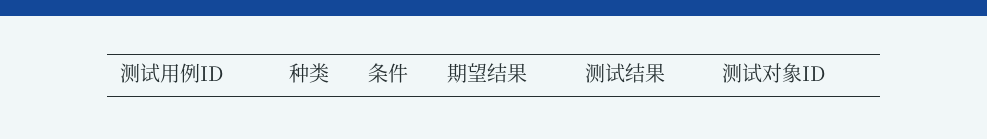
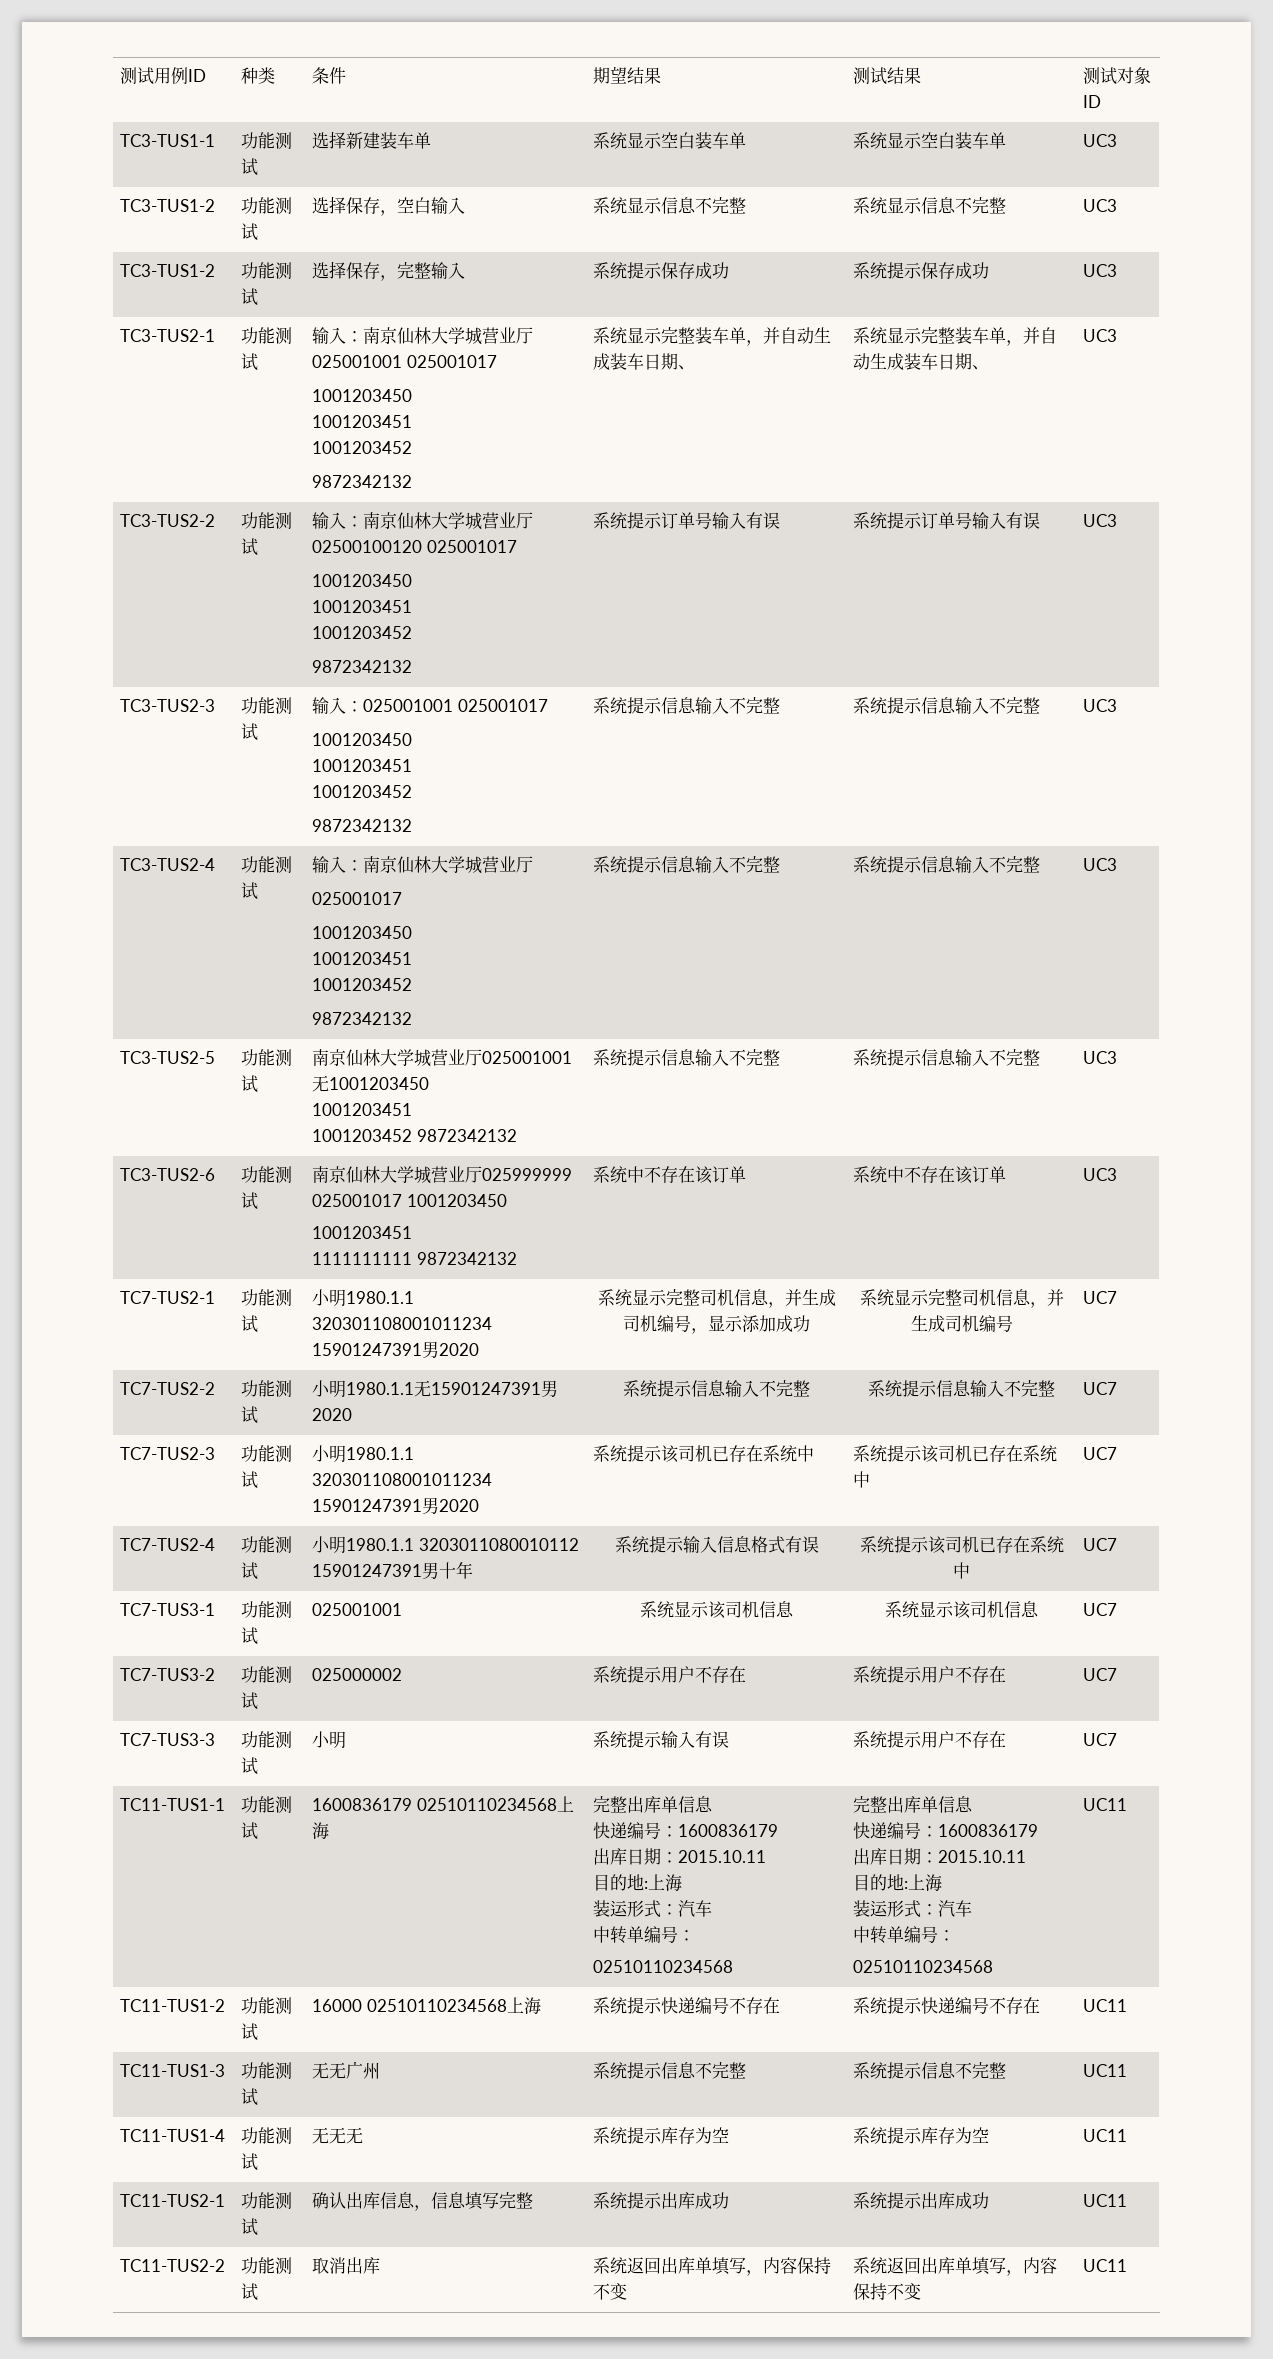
+ TC3-TUS1-1 | 功能测试 | 选择新建装车单 | 系统显示空白装车单 | 系统显示空白装车单 | UC3
+ TC3-TUS1-2 | 功能测试 | 选择保存，空白输入 | 系统显示信息不完整 | 系统显示信息不完整 | UC3
+ TC3-TUS1-2 | 功能测试 | 选择保存，完整输入 | 系统提示保存成功 | 系统提示保存成功 | UC3
+ TC3-TUS2-1 | 功能测试 | 输入：南京仙林大学城营业厅025001001 025001017
+ 1001203450
+ 1001203451
+ 1001203452
+ 9872342132 | 系统显示完整装车单，并自动生成装车日期、 | 系统显示完整装车单，并自动生成装车日期、 | UC3
+ TC3-TUS2-2 | 功能测试 | 输入：南京仙林大学城营业厅02500100120 025001017
+ 1001203450
+ 1001203451
+ 1001203452
+ 9872342132 | 系统提示订单号输入有误 | 系统提示订单号输入有误 | UC3
+ TC3-TUS2-3 | 功能测试 | 输入：025001001 025001017
+ 1001203450
+ 1001203451
+ 1001203452
+ 9872342132 | 系统提示信息输入不完整 | 系统提示信息输入不完整 | UC3
+ TC3-TUS2-4 | 功能测试 | 输入：南京仙林大学城营业厅
+ 025001017
+ 1001203450
+ 1001203451
+ 1001203452
+ 9872342132 | 系统提示信息输入不完整 | 系统提示信息输入不完整 | UC3
+ TC3-TUS2-5 | 功能测试 | 南京仙林大学城营业厅025001001无1001203450
+ 1001203451
+ 1001203452 9872342132 | 系统提示信息输入不完整 | 系统提示信息输入不完整 | UC3
+ TC3-TUS2-6 | 功能测试 | 南京仙林大学城营业厅025999999 025001017 1001203450
+ 1001203451
+ 1111111111 9872342132 | 系统中不存在该订单 | 系统中不存在该订单 | UC3
+ TC7-TUS2-1 | 功能测试 | 小明1980.1.1 320301108001011234 15901247391男2020 | 系统显示完整司机信息，并生成司机编号，显示添加成功 | 系统显示完整司机信息，并生成司机编号 | UC7
+ TC7-TUS2-2 | 功能测试 | 小明1980.1.1无15901247391男2020 | 系统提示信息输入不完整 | 系统提示信息输入不完整 | UC7
+ TC7-TUS2-3 | 功能测试 | 小明1980.1.1 320301108001011234 15901247391男2020 | 系统提示该司机已存在系统中 | 系统提示该司机已存在系统中 | UC7
+ TC7-TUS2-4 | 功能测试 | 小明1980.1.1 3203011080010112 15901247391男十年 | 系统提示输入信息格式有误 | 系统提示该司机已存在系统中 | UC7
+ TC7-TUS3-1 | 功能测试 | 025001001 | 系统显示该司机信息 | 系统显示该司机信息 | UC7
+ TC7-TUS3-2 | 功能测试 | 025000002 | 系统提示用户不存在 | 系统提示用户不存在 | UC7
+ TC7-TUS3-3 | 功能测试 | 小明 | 系统提示输入有误 | 系统提示用户不存在 | UC7
+ TC11-TUS1-1 | 功能测试 | 1600836179 02510110234568上海 | 完整出库单信息
+ 快递编号：1600836179
+ 出库日期：2015.10.11
+ 目的地:上海
+ 装运形式：汽车
+ 中转单编号：
+ 02510110234568 | 完整出库单信息
+ 快递编号：1600836179
+ 出库日期：2015.10.11
+ 目的地:上海
+ 装运形式：汽车
+ 中转单编号：
+ 02510110234568 | UC11
+ TC11-TUS1-2 | 功能测试 | 16000 02510110234568上海 | 系统提示快递编号不存在 | 系统提示快递编号不存在 | UC11
+ TC11-TUS1-3 | 功能测试 | 无无广州 | 系统提示信息不完整 | 系统提示信息不完整 | UC11
+ TC11-TUS1-4 | 功能测试 | 无无无 | 系统提示库存为空 | 系统提示库存为空 | UC11
+ TC11-TUS2-1 | 功能测试 | 确认出库信息，信息填写完整 | 系统提示出库成功 | 系统提示出库成功 | UC11
+ TC11-TUS2-2 | 功能测试 | 取消出库 | 系统返回出库单填写，内容保持不变 | 系统返回出库单填写，内容保持不变 | UC11

